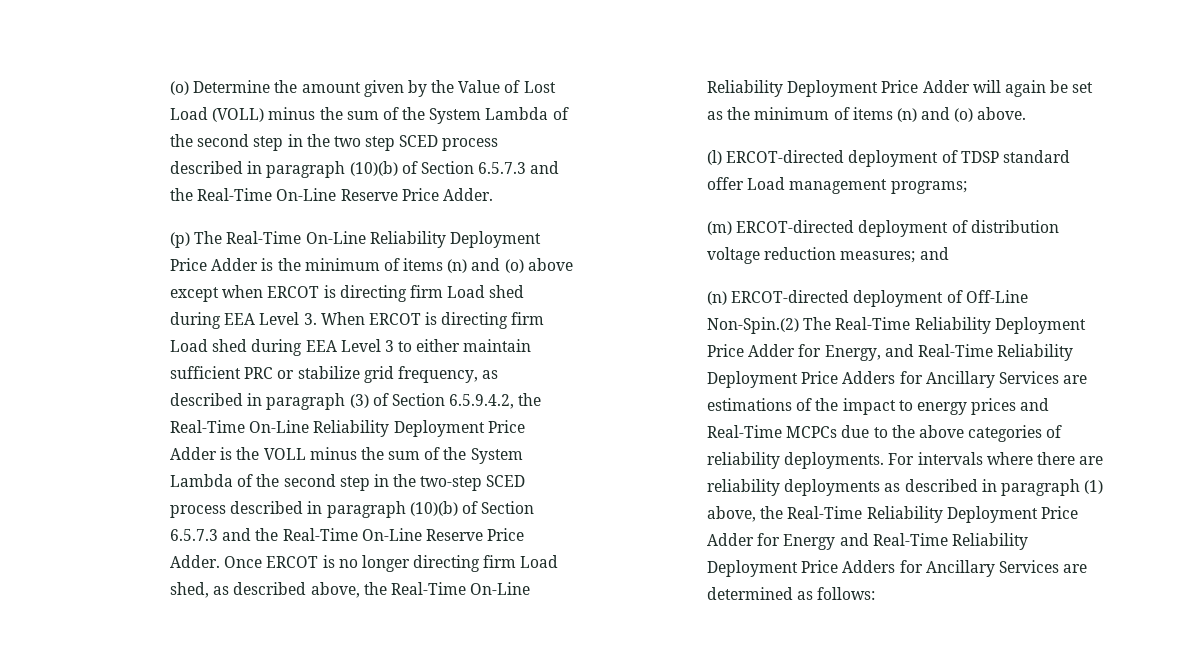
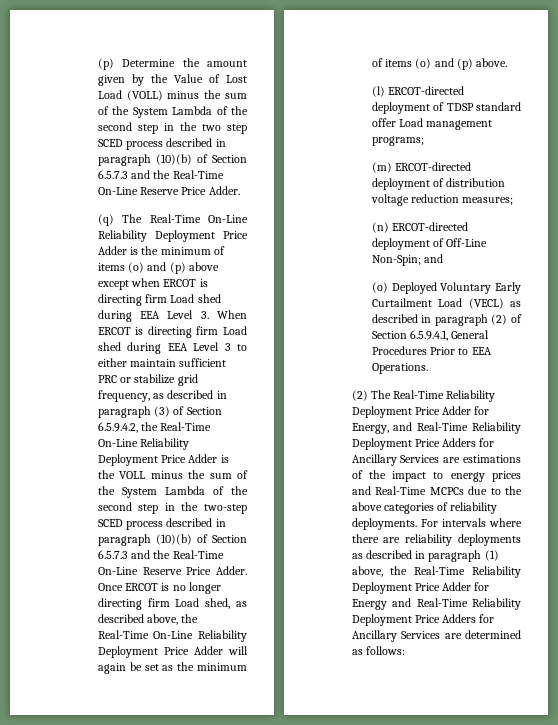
- (o) Determine the amount given by the Value of Lost Load (VOLL) minus the sum of the System Lambda of the second step in the two step SCED process described in paragraph (10)(b) of Section 6.5.7.3 and the Real-Time On-Line Reserve Price Adder.
+ (p) Determine the amount given by the Value of Lost Load (VOLL) minus the sum of the System Lambda of the second step in the two step SCED process described in paragraph (10)(b) of Section 6.5.7.3 and the Real-Time On-Line Reserve Price Adder.
- (p) The Real-Time On-Line Reliability Deployment Price Adder is the minimum of items (n) and (o) above except when ERCOT is directing firm Load shed during EEA Level 3. When ERCOT is directing firm Load shed during EEA Level 3 to either maintain sufficient PRC or stabilize grid frequency, as described in paragraph (3) of Section 6.5.9.4.2, the Real-Time On-Line Reliability Deployment Price Adder is the VOLL minus the sum of the System Lambda of the second step in the two-step SCED process described in paragraph (10)(b) of Section 6.5.7.3 and the Real-Time On-Line Reserve Price Adder.
+ (q) The Real-Time On-Line Reliability Deployment Price Adder is the minimum of items (o) and (p) above except when ERCOT is directing firm Load shed during EEA Level 3. When ERCOT is directing firm Load shed during EEA Level 3 to either maintain sufficient PRC or stabilize grid frequency, as described in paragraph (3) of Section 6.5.9.4.2, the Real-Time On-Line Reliability Deployment Price Adder is the VOLL minus the sum of the System Lambda of the second step in the two-step SCED process described in paragraph (10)(b) of Section 6.5.7.3 and the Real-Time On-Line Reserve Price Adder.
- Once ERCOT is no longer directing firm Load shed, as described above, the Real-Time On-Line Reliability Deployment Price Adder will again be set as the minimum of items (n) and (o) above.
+ Once ERCOT is no longer directing firm Load shed, as described above, the Real-Time On-Line Reliability Deployment Price Adder will again be set as the minimum of items (o) and (p) above.
- (m) ERCOT-directed deployment of distribution voltage reduction measures; and
+ (m) ERCOT-directed deployment of distribution voltage reduction measures;
- (n) ERCOT-directed deployment of Off-Line Non-Spin.(2) The Real-Time Reliability Deployment Price Adder for Energy, and Real-Time Reliability Deployment Price Adders for Ancillary Services are estimations of the impact to energy prices and Real-Time MCPCs due to the above categories of reliability deployments.
+ (n) ERCOT-directed deployment of Off-Line Non-Spin; and
+ (o) Deployed Voluntary Early Curtailment Load (VECL) as described in paragraph (2) of Section 6.5.9.4.1, General Procedures Prior to EEA Operations.
+ (2) The Real-Time Reliability Deployment Price Adder for Energy, and Real-Time Reliability Deployment Price Adders for Ancillary Services are estimations of the impact to energy prices and Real-Time MCPCs due to the above categories of reliability deployments.

